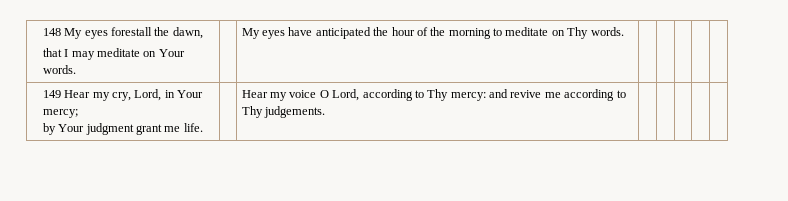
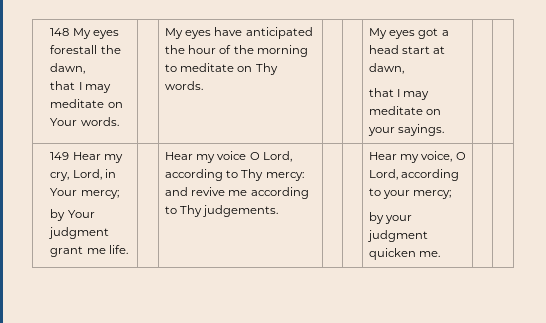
+ My eyes got a head start at dawn,
+ that I may meditate on your sayings.
+ Hear my voice, O Lord, according to your mercy;
+ by your judgment quicken me.

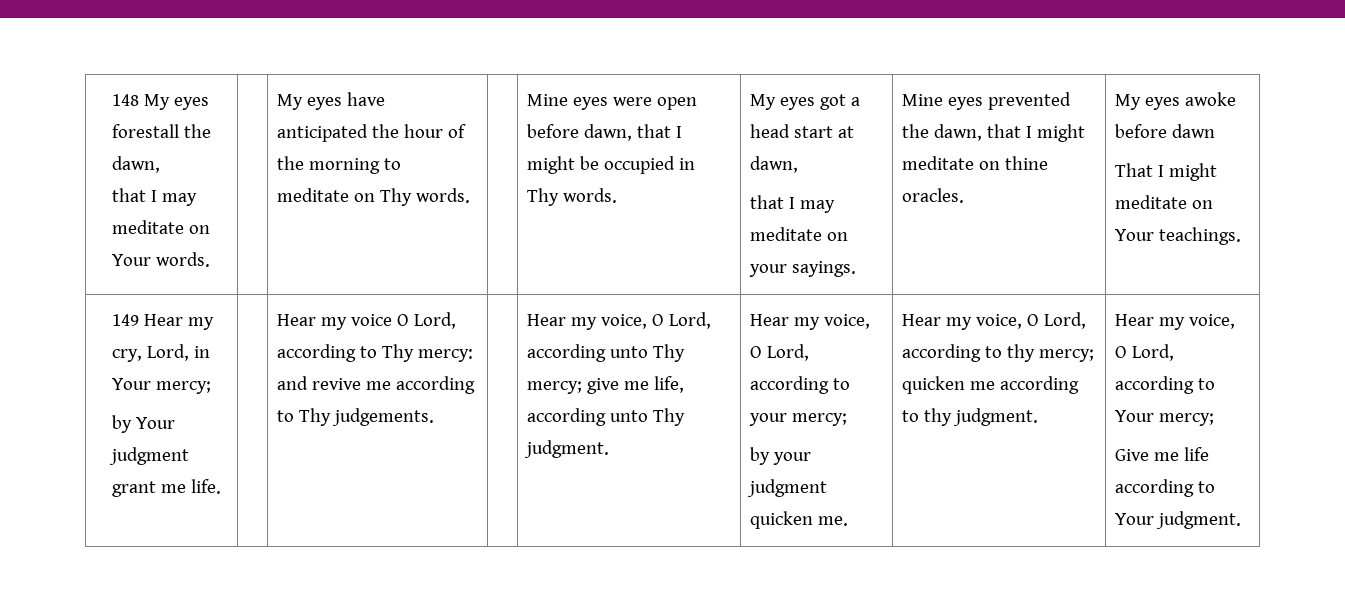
+ Mine eyes were open before dawn, that I might be occupied in Thy words.
+ Mine eyes prevented the dawn, that I might meditate on thine oracles. | My eyes awoke before dawn
+ That I might meditate on Your teachings.
+ Hear my voice, O Lord, according unto Thy mercy; give me life, according unto Thy judgment.
+ Hear my voice, O Lord, according to thy mercy; quicken me according to thy judgment. | Hear my voice, O Lord, according to Your mercy;
+ Give me life according to Your judgment.

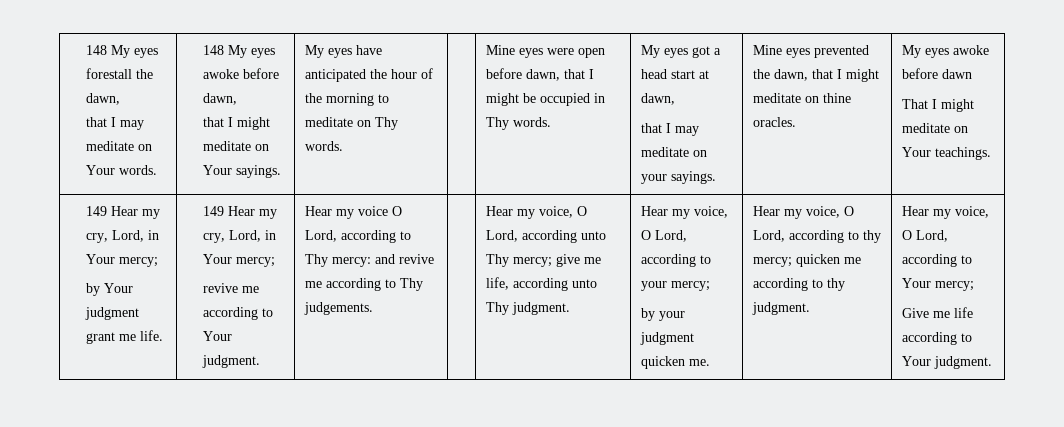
+ 148 My eyes awoke before dawn,
+ that I might meditate on Your sayings.
- by Your judgment grant me life.
+ by Your judgment grant me life. | 149 Hear my cry, Lord, in Your mercy;
+ revive me according to Your judgment.

